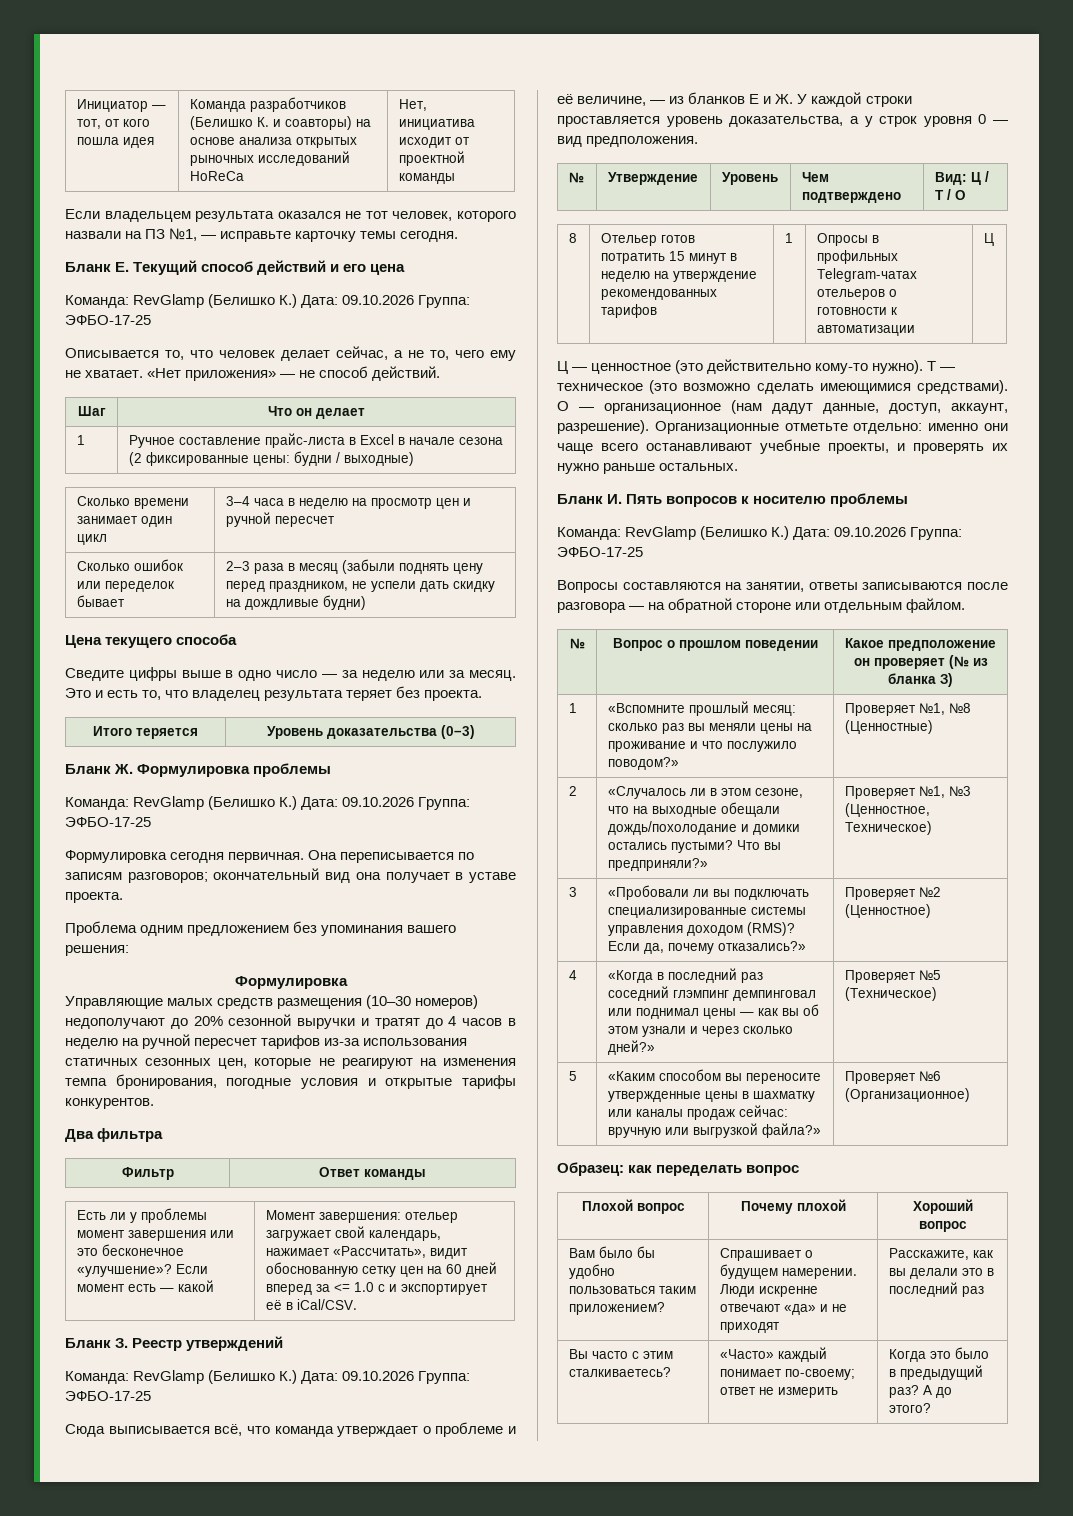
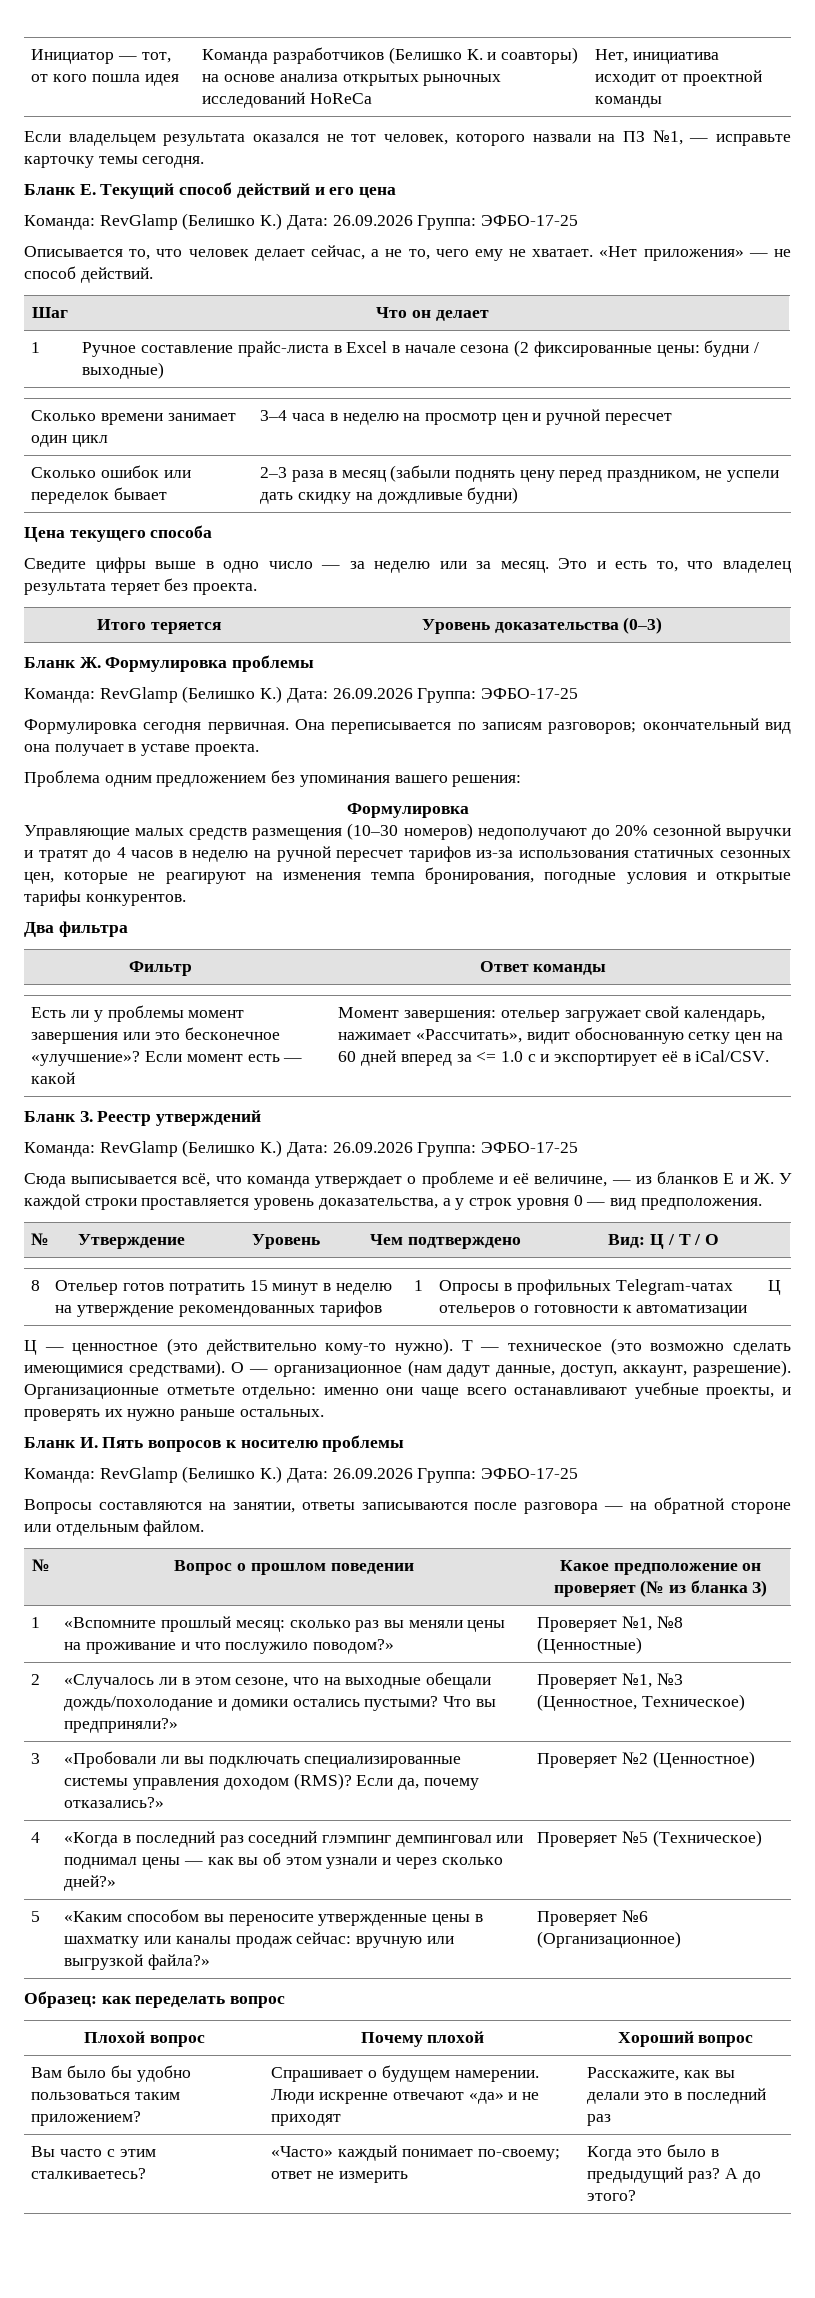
  Бланк Е. Текущий способ действий и его цена
- Команда: RevGlamp (Белишко К.) Дата: 09.10.2026 Группа: ЭФБО-17-25
+ Команда: RevGlamp (Белишко К.) Дата: 26.09.2026 Группа: ЭФБО-17-25
  Бланк Ж. Формулировка проблемы
- Команда: RevGlamp (Белишко К.) Дата: 09.10.2026 Группа: ЭФБО-17-25
+ Команда: RevGlamp (Белишко К.) Дата: 26.09.2026 Группа: ЭФБО-17-25
  Бланк З. Реестр утверждений
- Команда: RevGlamp (Белишко К.) Дата: 09.10.2026 Группа: ЭФБО-17-25
+ Команда: RevGlamp (Белишко К.) Дата: 26.09.2026 Группа: ЭФБО-17-25
  Бланк И. Пять вопросов к носителю проблемы
- Команда: RevGlamp (Белишко К.) Дата: 09.10.2026 Группа: ЭФБО-17-25
+ Команда: RevGlamp (Белишко К.) Дата: 26.09.2026 Группа: ЭФБО-17-25

